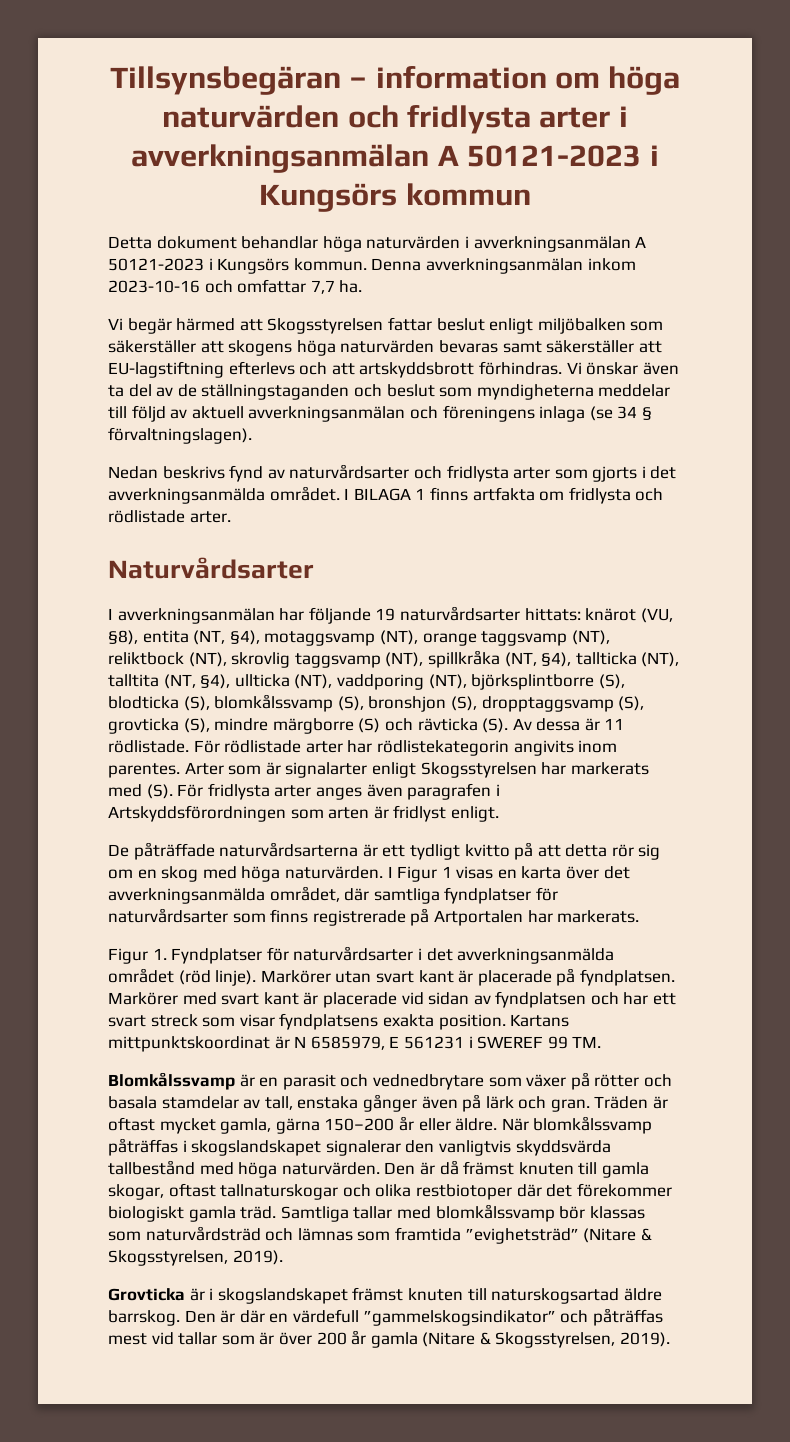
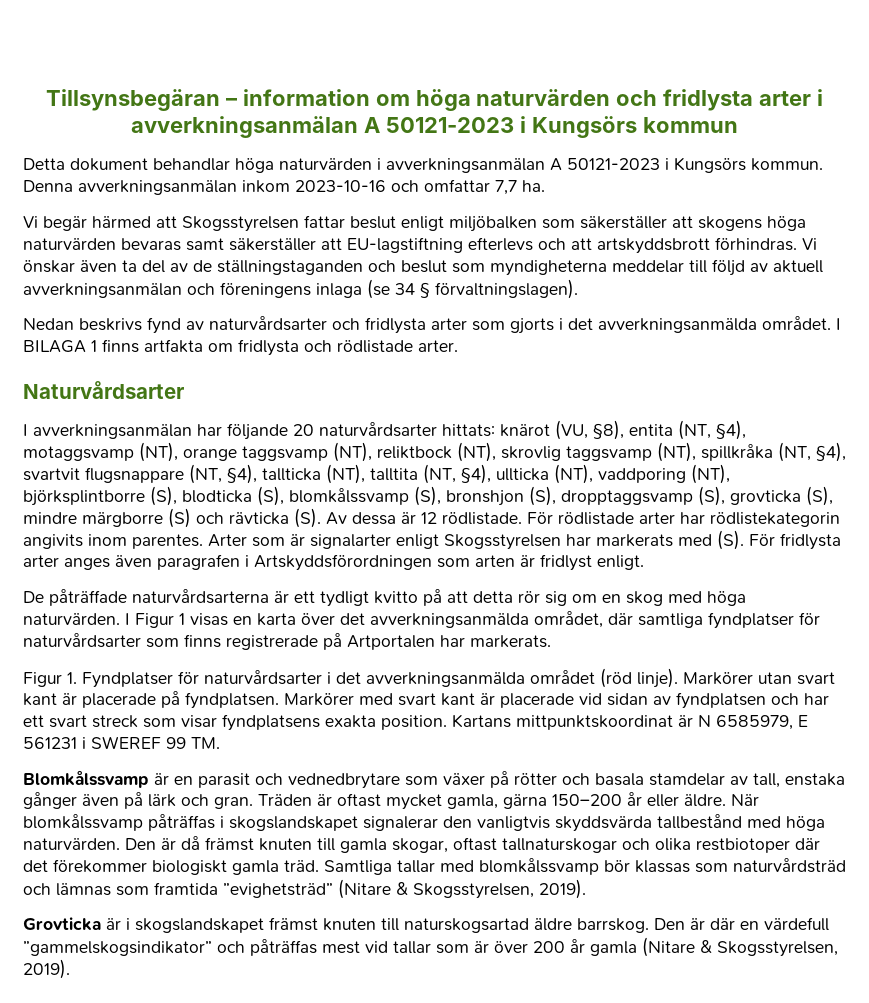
- I avverkningsanmälan har följande 19 naturvårdsarter hittats: knärot (VU, §8), entita (NT, §4), motaggsvamp (NT), orange taggsvamp (NT), reliktbock (NT), skrovlig taggsvamp (NT), spillkråka (NT, §4), tallticka (NT), talltita (NT, §4), ullticka (NT), vaddporing (NT), björksplintborre (S), blodticka (S), blomkålssvamp (S), bronshjon (S), dropptaggsvamp (S), grovticka (S), mindre märgborre (S) och rävticka (S). Av dessa är 11 rödlistade.
+ I avverkningsanmälan har följande 20 naturvårdsarter hittats: knärot (VU, §8), entita (NT, §4), motaggsvamp (NT), orange taggsvamp (NT), reliktbock (NT), skrovlig taggsvamp (NT), spillkråka (NT, §4), svartvit flugsnappare (NT, §4), tallticka (NT), talltita (NT, §4), ullticka (NT), vaddporing (NT), björksplintborre (S), blodticka (S), blomkålssvamp (S), bronshjon (S), dropptaggsvamp (S), grovticka (S), mindre märgborre (S) och rävticka (S). Av dessa är 12 rödlistade.

